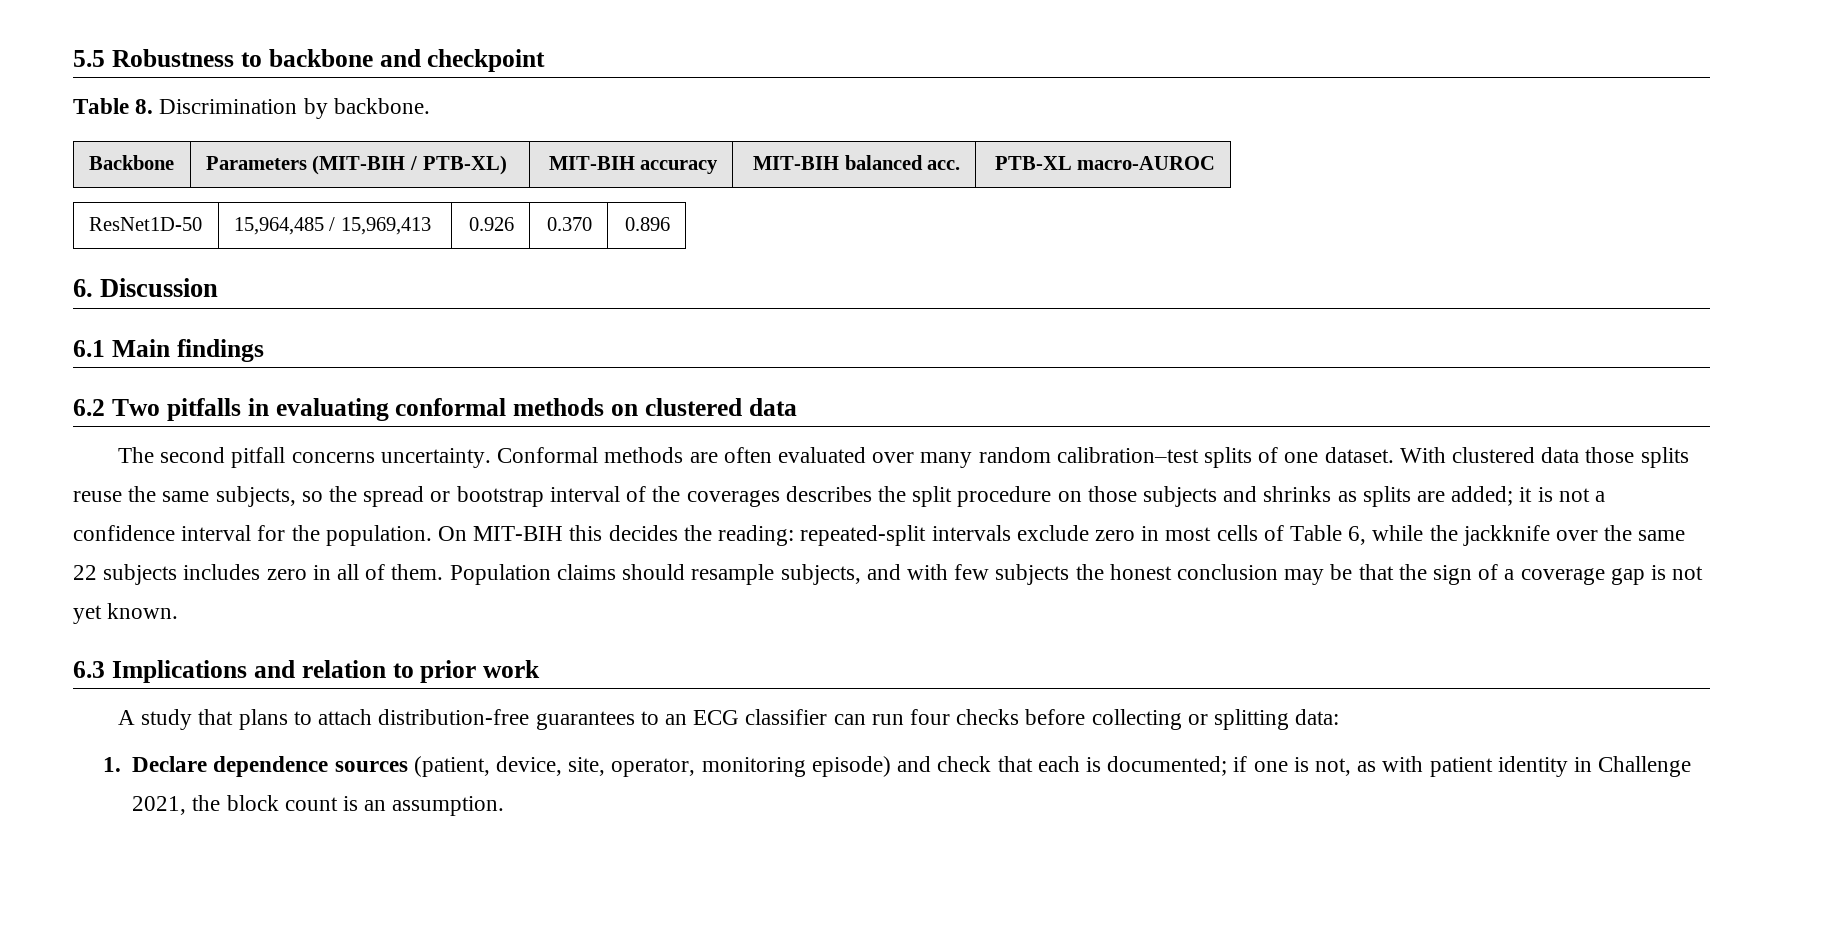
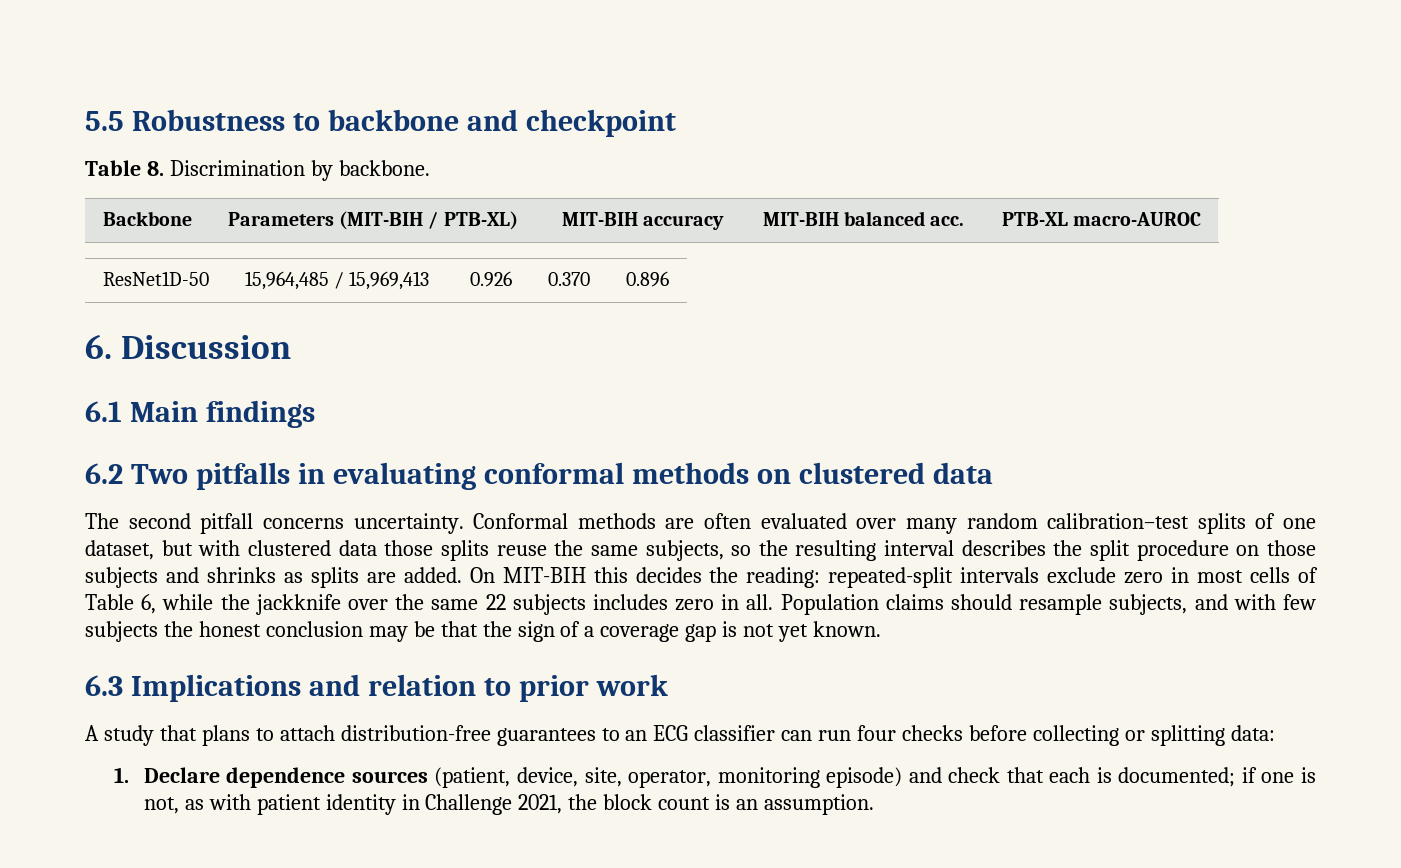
- Conformal methods are often evaluated over many random calibration–test splits of one dataset. With clustered data those splits reuse the same subjects, so the spread or bootstrap interval of the coverages describes the split procedure on those subjects and shrinks as splits are added; it is not a confidence interval for the population.
+ Conformal methods are often evaluated over many random calibration–test splits of one dataset, but with clustered data those splits reuse the same subjects, so the resulting interval describes the split procedure on those subjects and shrinks as splits are added.
- On MIT-BIH this decides the reading: repeated-split intervals exclude zero in most cells of Table 6, while the jackknife over the same 22 subjects includes zero in all of them.
+ On MIT-BIH this decides the reading: repeated-split intervals exclude zero in most cells of Table 6, while the jackknife over the same 22 subjects includes zero in all.

